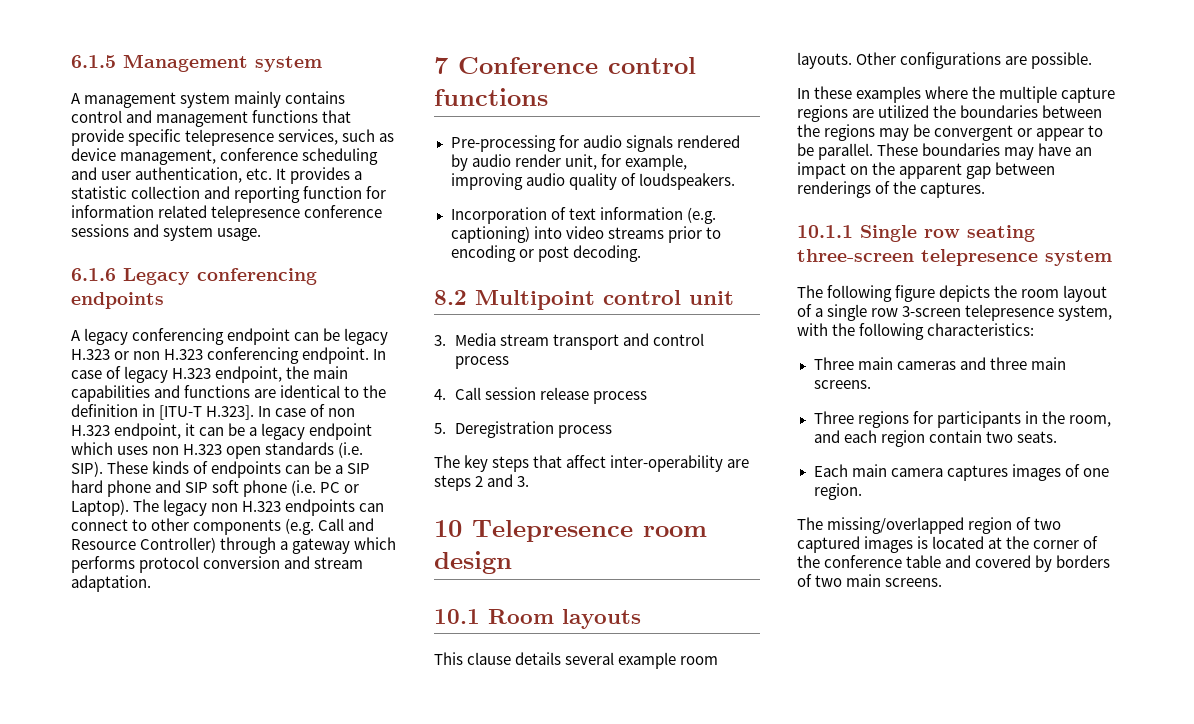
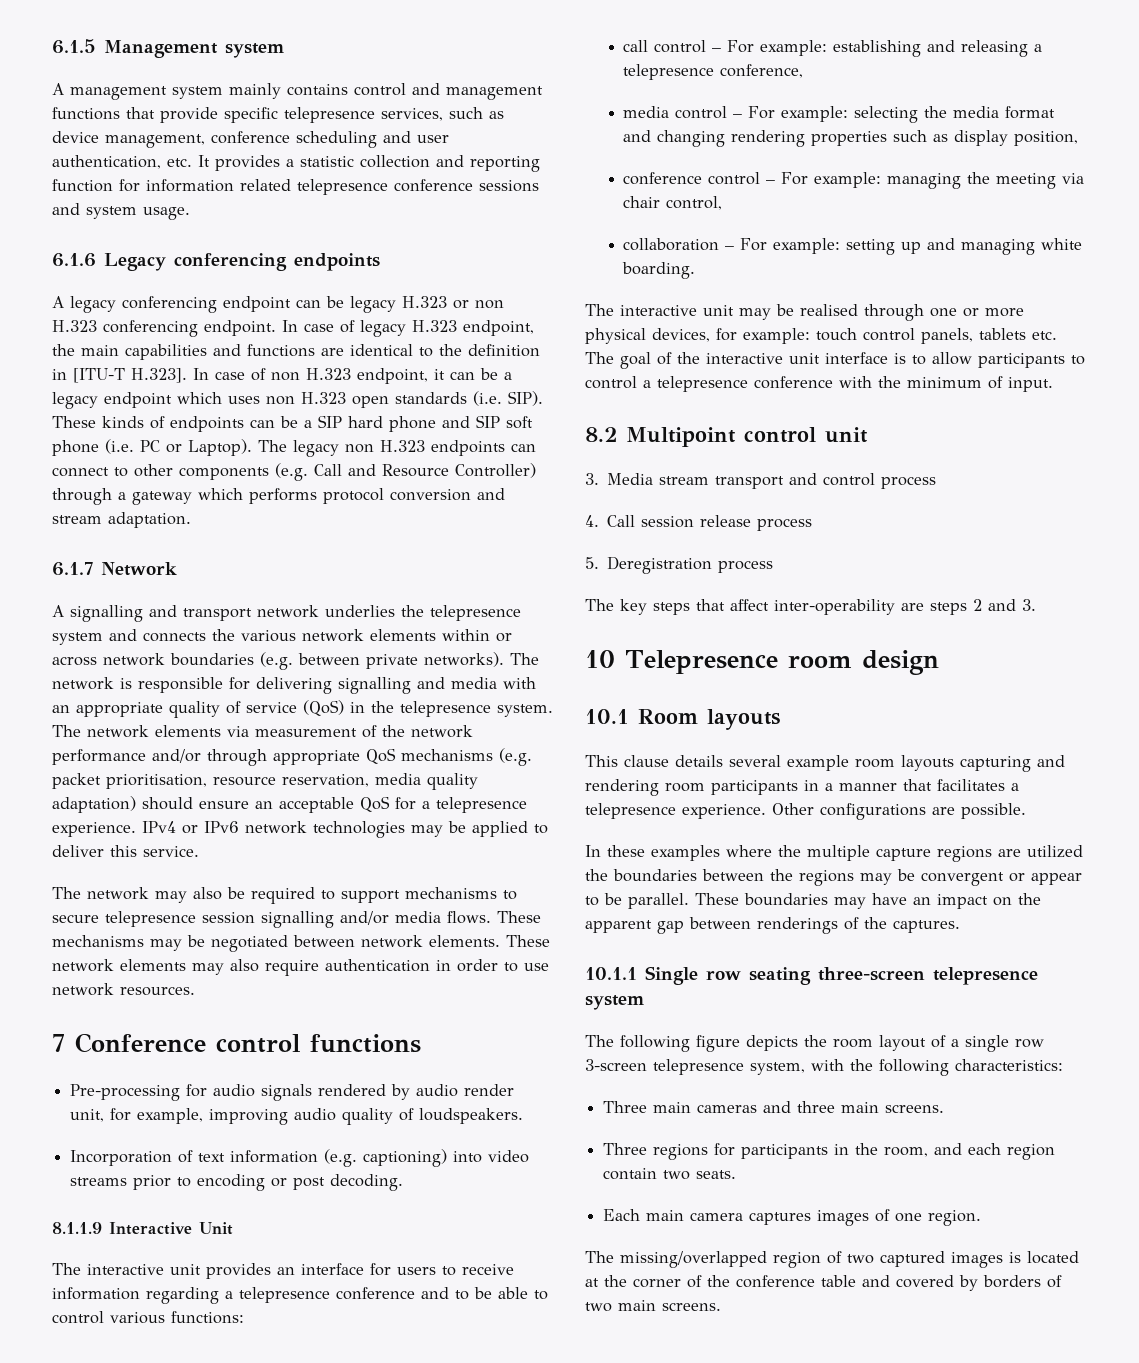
+ 6.1.7 Network
+ A signalling and transport network underlies the telepresence system and connects the various network elements within or across network boundaries (e.g. between private networks). The network is responsible for delivering signalling and media with an appropriate quality of service (QoS) in the telepresence system. The network elements via measurement of the network performance and/or through appropriate QoS mechanisms (e.g. packet prioritisation, resource reservation, media quality adaptation) should ensure an acceptable QoS for a telepresence experience. IPv4 or IPv6 network technologies may be applied to deliver this service.
+ The network may also be required to support mechanisms to secure telepresence session signalling and/or media flows. These mechanisms may be negotiated between network elements. These network elements may also require authentication in order to use network resources.
+ 8.1.1.9 Interactive Unit
+ The interactive unit provides an interface for users to receive information regarding a telepresence conference and to be able to control various functions:
+ call control – For example: establishing and releasing a telepresence conference,
+ media control – For example: selecting the media format and changing rendering properties such as display position,
+ conference control – For example: managing the meeting via chair control,
+ collaboration – For example: setting up and managing white boarding.
+ The interactive unit may be realised through one or more physical devices, for example: touch control panels, tablets etc. The goal of the interactive unit interface is to allow participants to control a telepresence conference with the minimum of input.
- This clause details several example room layouts.
+ This clause details several example room layouts capturing and rendering room participants in a manner that facilitates a telepresence experience.

